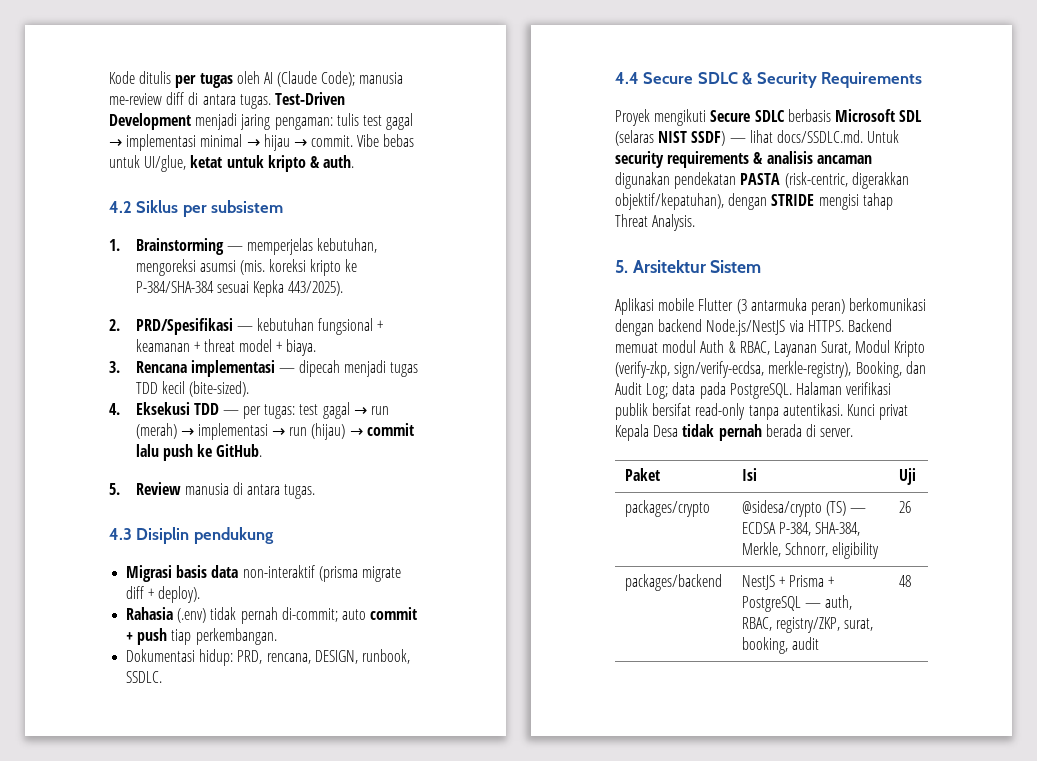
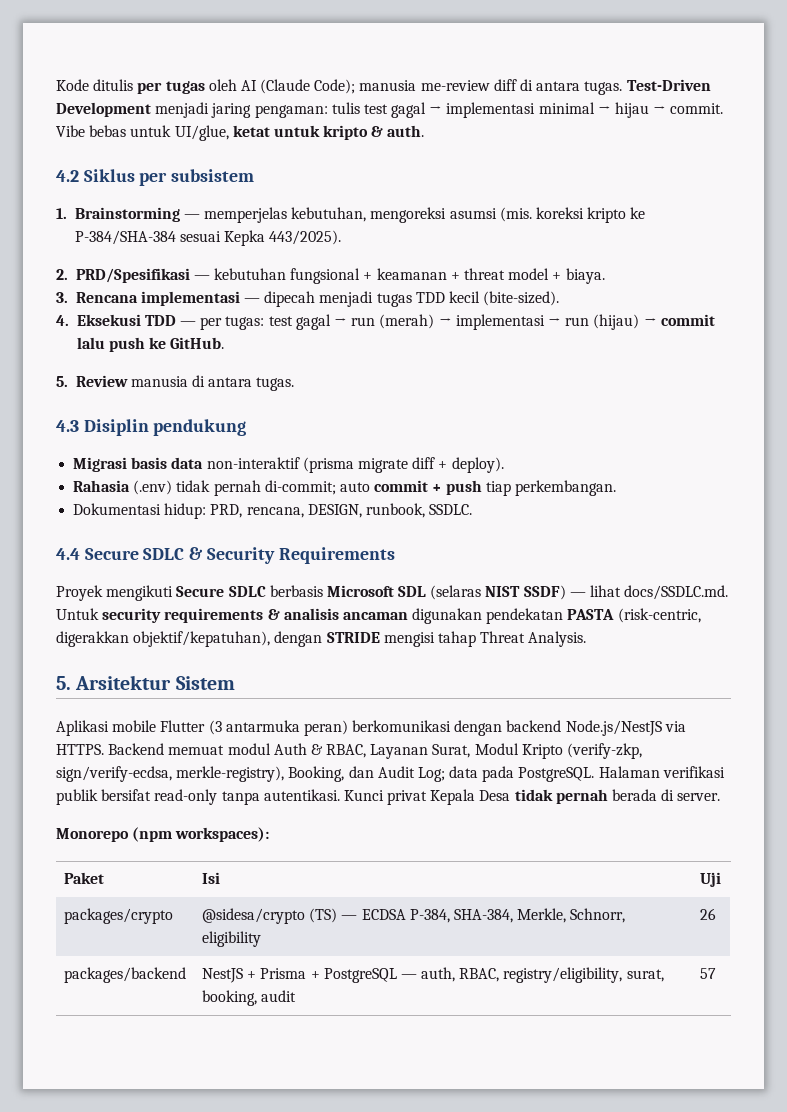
+ Monorepo (npm workspaces):
- packages/backend | NestJS + Prisma + PostgreSQL — auth, RBAC, registry/ZKP, surat, booking, audit | 48
+ packages/backend | NestJS + Prisma + PostgreSQL — auth, RBAC, registry/eligibility, surat, booking, audit | 57

